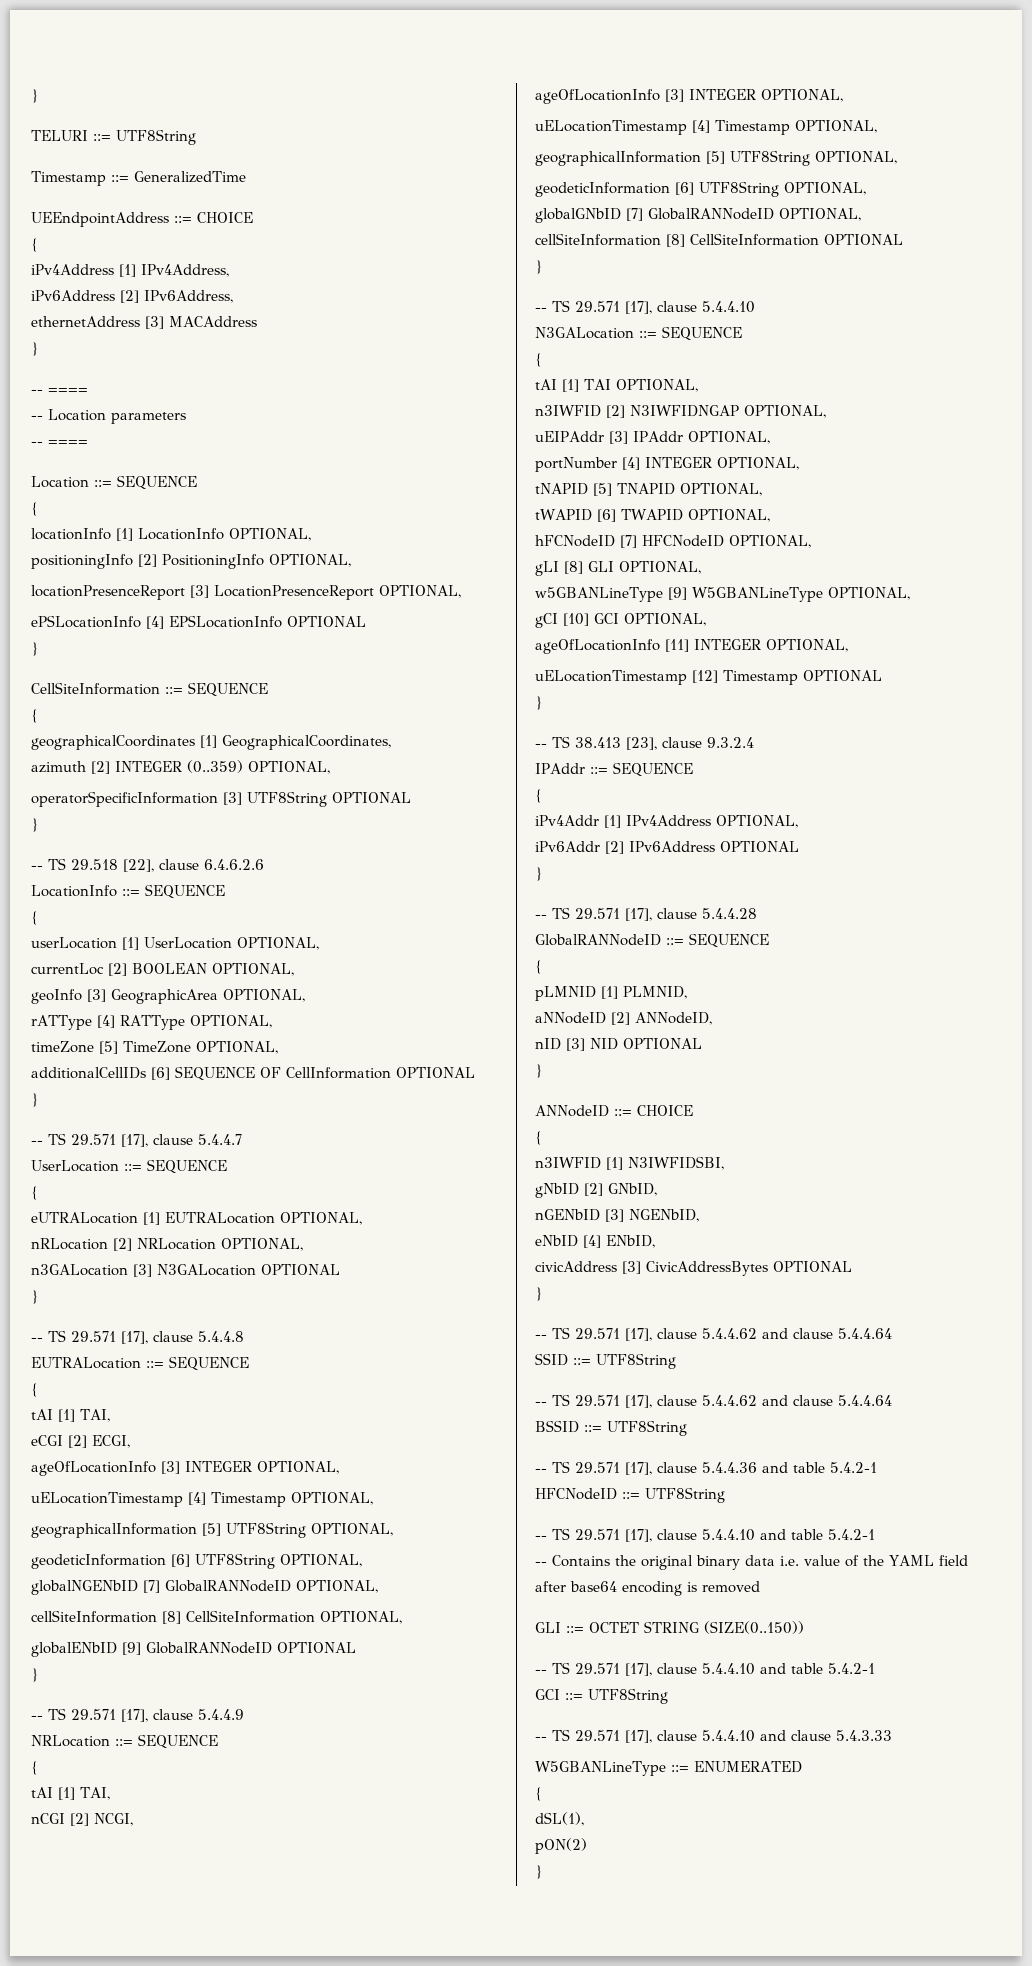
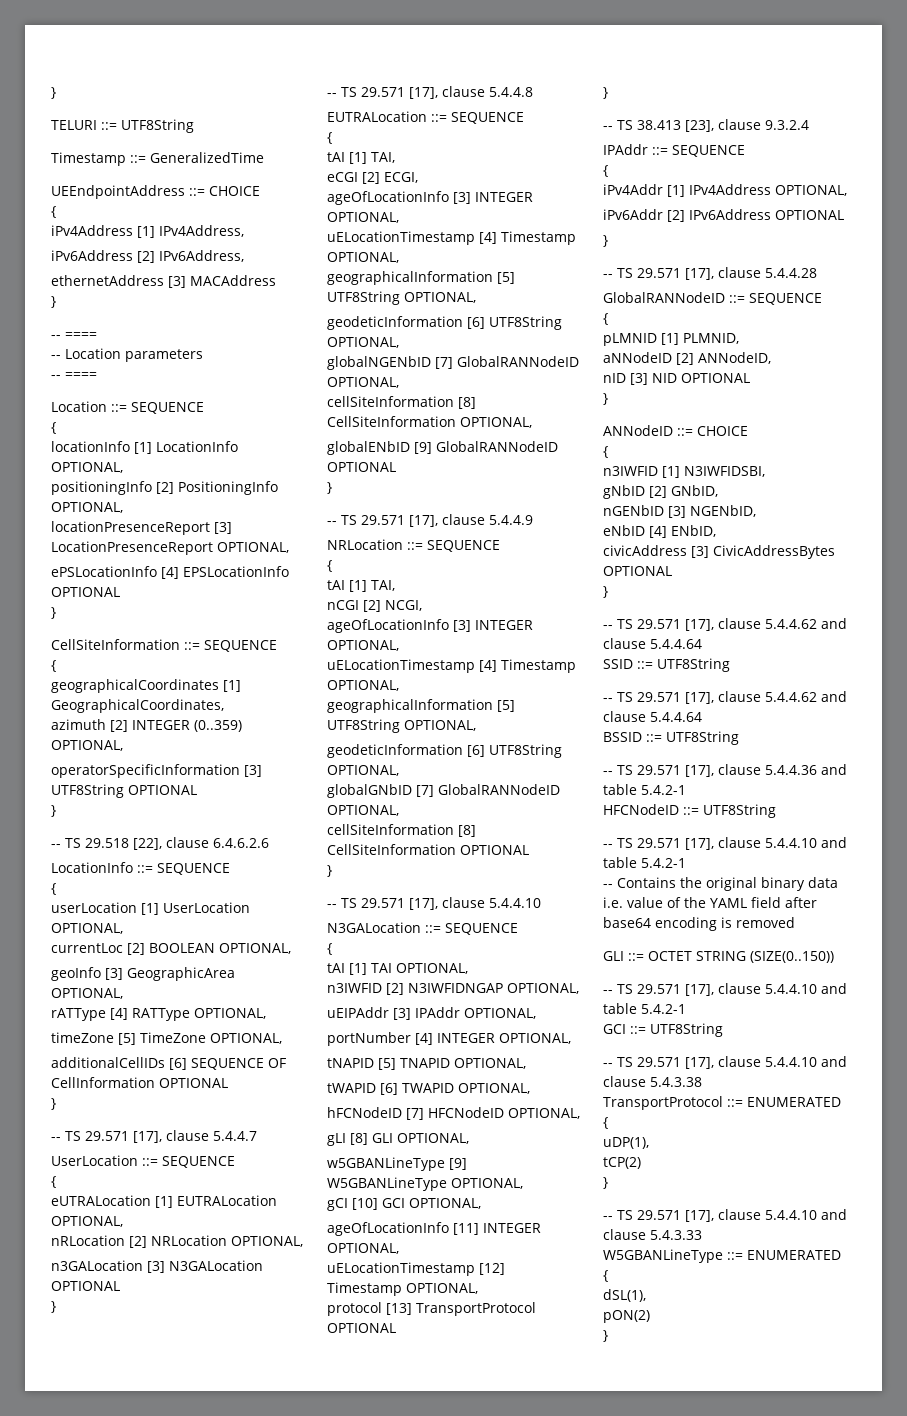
- uELocationTimestamp [12] Timestamp OPTIONAL
+ uELocationTimestamp [12] Timestamp OPTIONAL,
+ protocol [13] TransportProtocol OPTIONAL
+ -- TS 29.571 [17], clause 5.4.4.10 and clause 5.4.3.38
+ TransportProtocol ::= ENUMERATED
+ {
+ uDP(1),
+ tCP(2)
+ }

